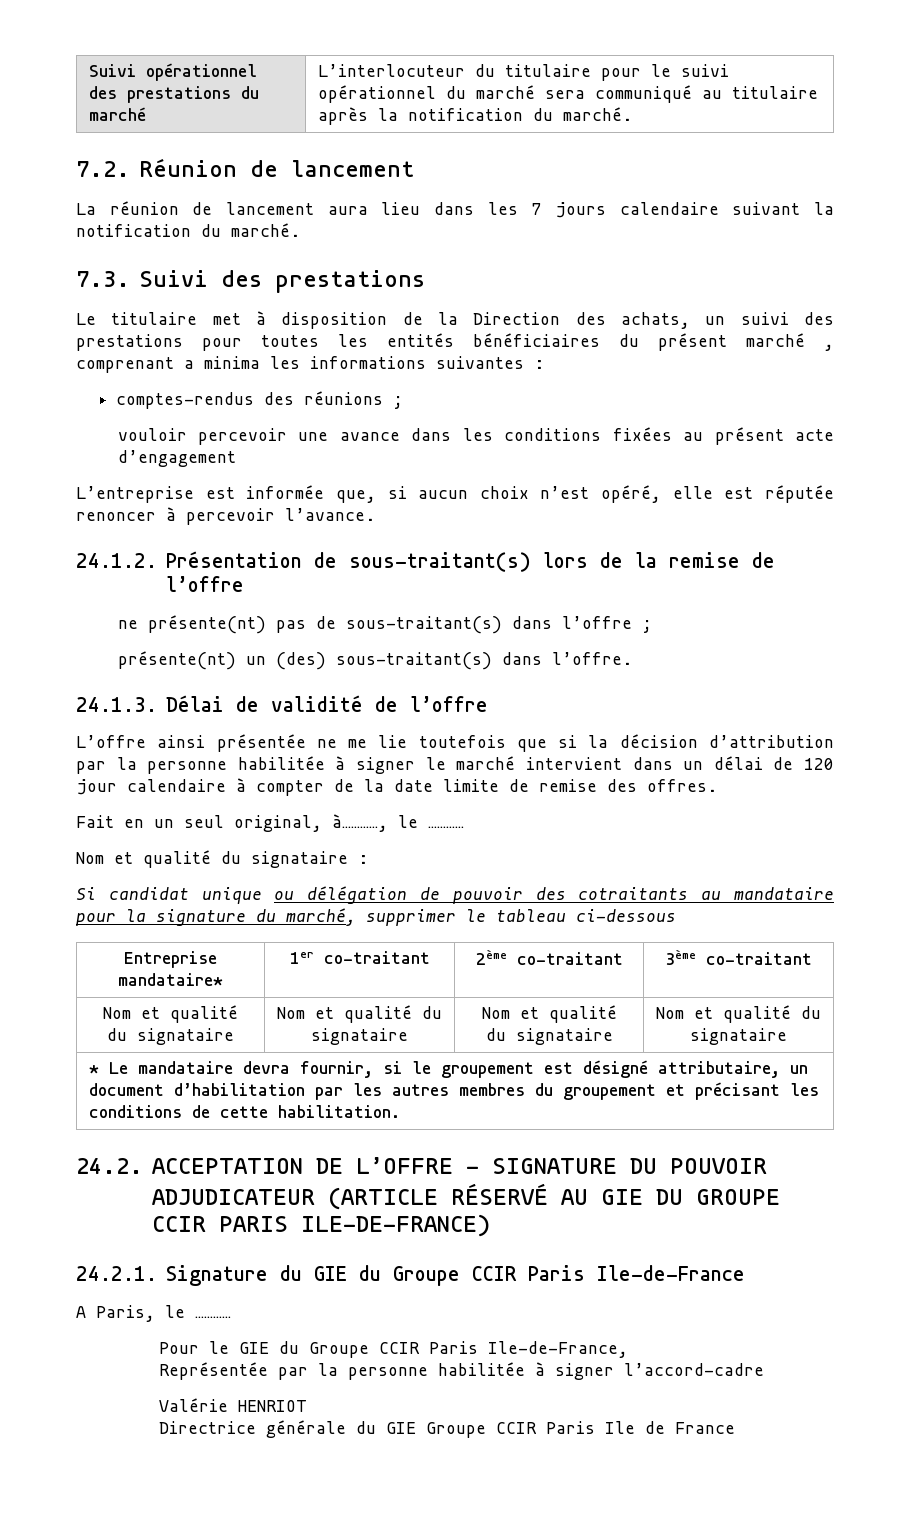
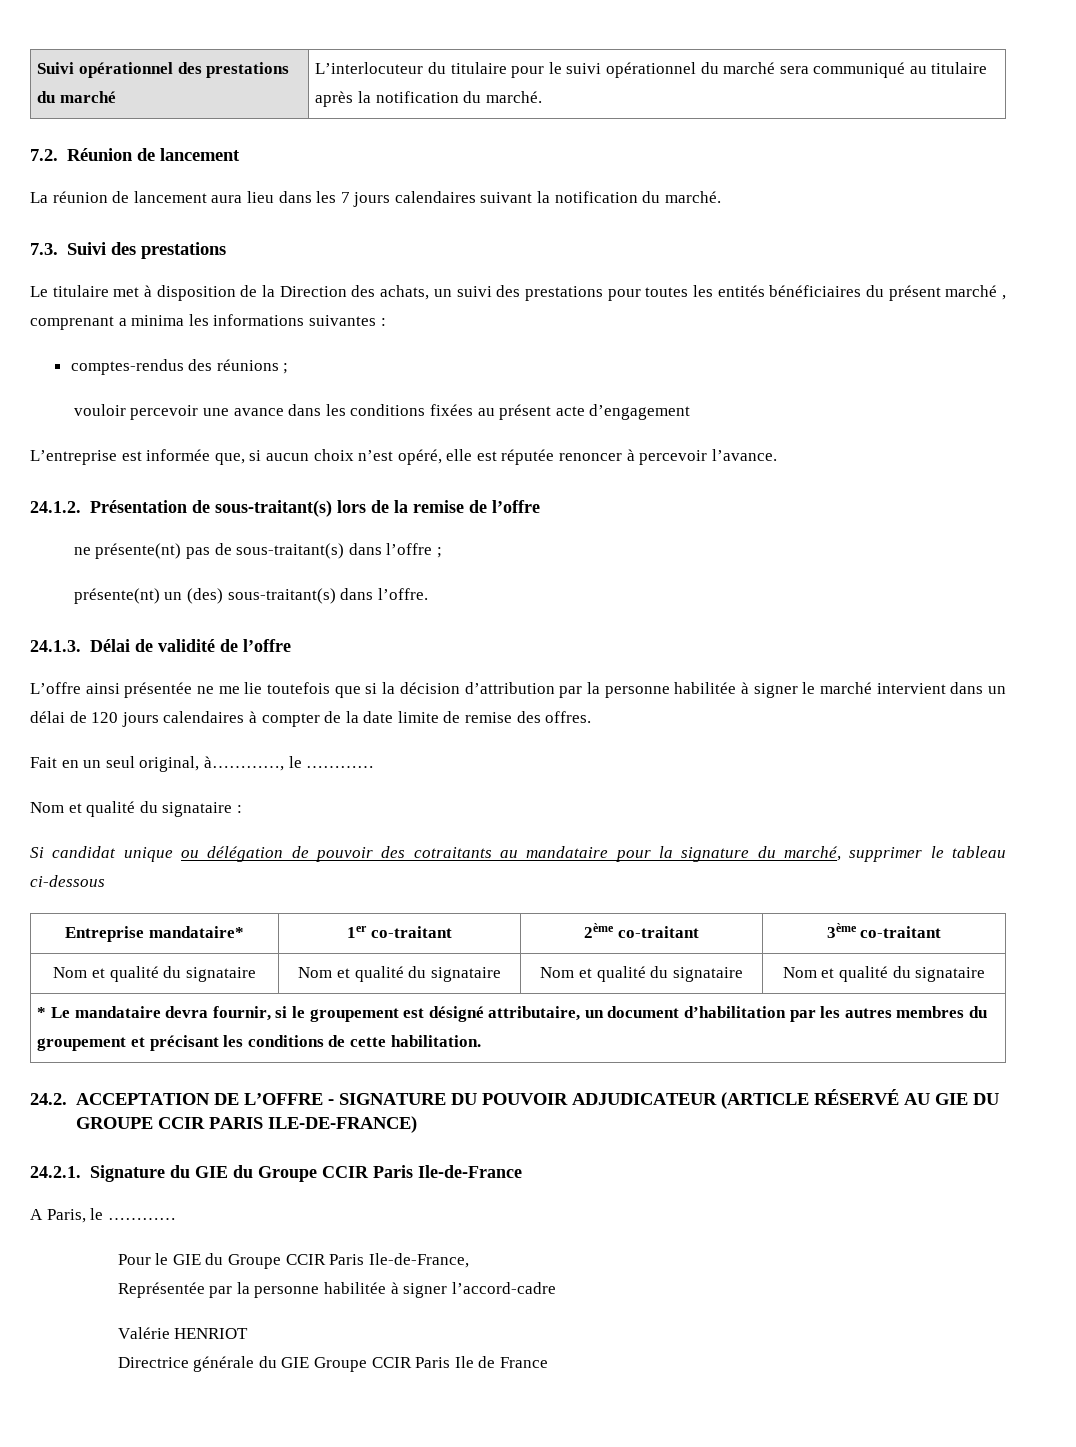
- La réunion de lancement aura lieu dans les 7 jours calendaire suivant la notification du marché.
+ La réunion de lancement aura lieu dans les 7 jours calendaires suivant la notification du marché.
- L’offre ainsi présentée ne me lie toutefois que si la décision d’attribution par la personne habilitée à signer le marché intervient dans un délai de 120 jour calendaire à compter de la date limite de remise des offres.
+ L’offre ainsi présentée ne me lie toutefois que si la décision d’attribution par la personne habilitée à signer le marché intervient dans un délai de 120 jours calendaires à compter de la date limite de remise des offres.

